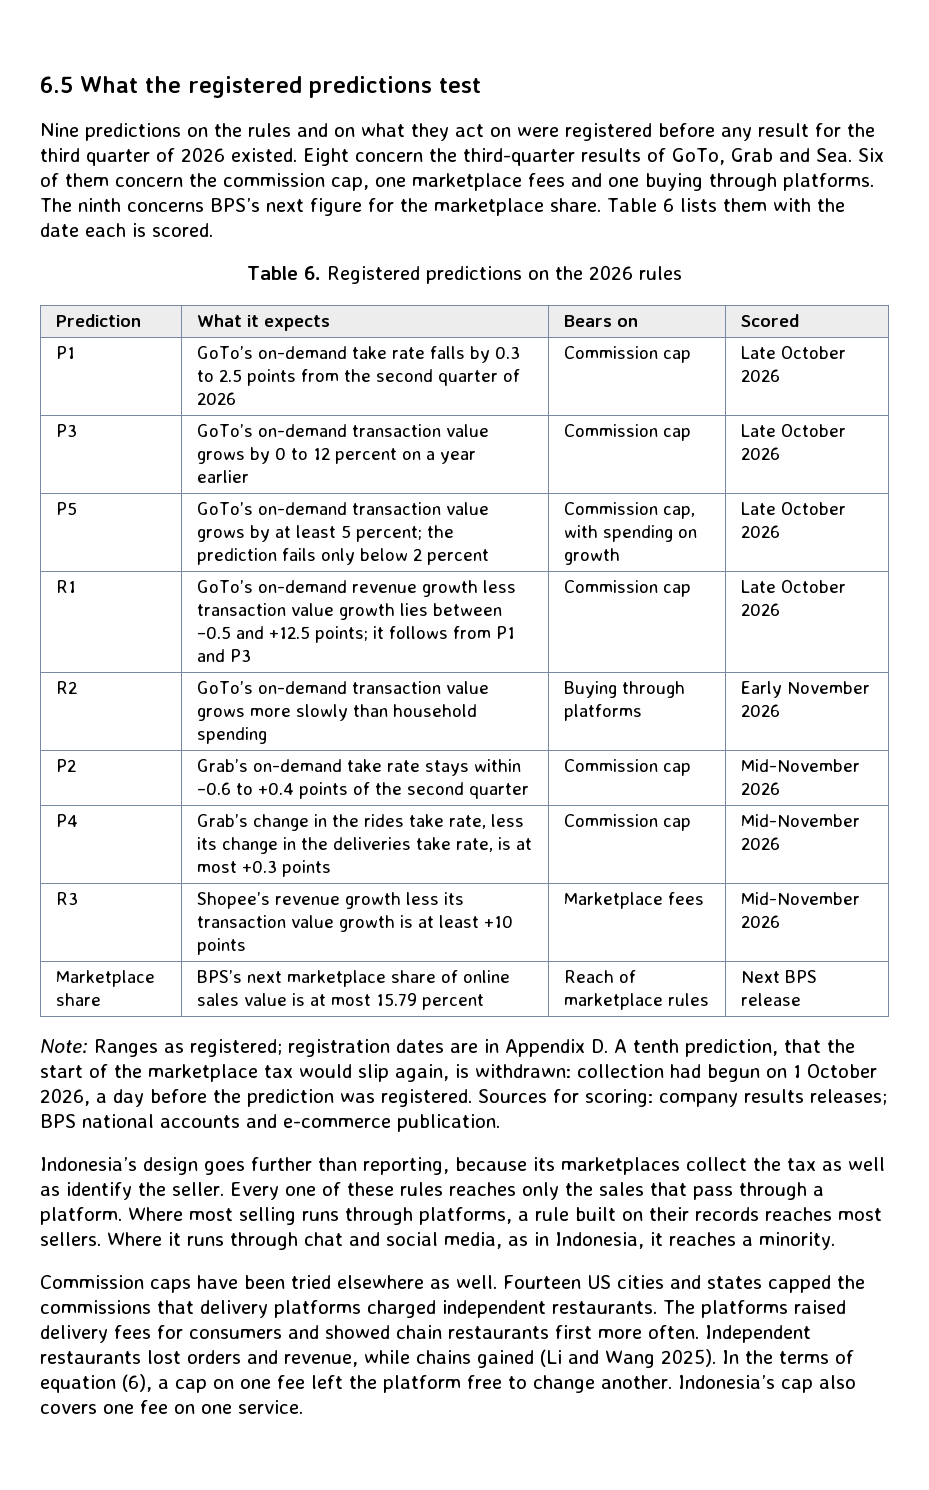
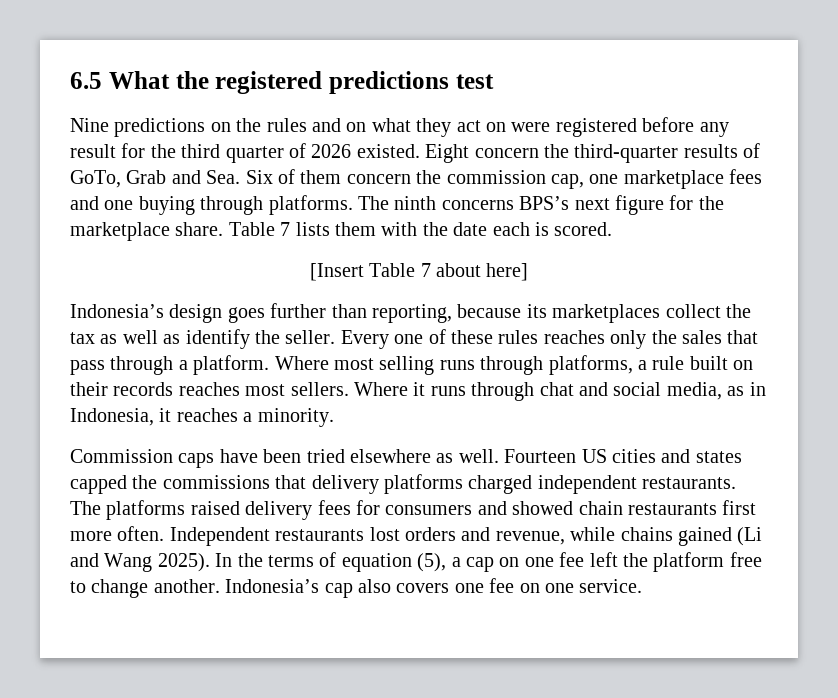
- Table 6 lists them with the date each is scored.
+ Table 7 lists them with the date each is scored.
- Table 6. Registered predictions on the 2026 rules
- Prediction | What it expects | Bears on | Scored
- P1 | GoTo’s on-demand take rate falls by 0.3 to 2.5 points from the second quarter of 2026 | Commission cap | Late October 2026
- P3 | GoTo’s on-demand transaction value grows by 0 to 12 percent on a year earlier | Commission cap | Late October 2026
- P5 | GoTo’s on-demand transaction value grows by at least 5 percent; the prediction fails only below 2 percent | Commission cap, with spending on growth | Late October 2026
- R1 | GoTo’s on-demand revenue growth less transaction value growth lies between −0.5 and +12.5 points; it follows from P1 and P3 | Commission cap | Late October 2026
- R2 | GoTo’s on-demand transaction value grows more slowly than household spending | Buying through platforms | Early November 2026
- P2 | Grab’s on-demand take rate stays within −0.6 to +0.4 points of the second quarter | Commission cap | Mid-November 2026
- P4 | Grab’s change in the rides take rate, less its change in the deliveries take rate, is at most +0.3 points | Commission cap | Mid-November 2026
- R3 | Shopee’s revenue growth less its transaction value growth is at least +10 points | Marketplace fees | Mid-November 2026
- Marketplace share | BPS’s next marketplace share of online sales value is at most 15.79 percent | Reach of marketplace rules | Next BPS release
- Note: Ranges as registered; registration dates are in Appendix D. A tenth prediction, that the start of the marketplace tax would slip again, is withdrawn: collection had begun on 1 October 2026, a day before the prediction was registered. Sources for scoring: company results releases; BPS national accounts and e-commerce publication.
+ [Insert Table 7 about here]
- In the terms of equation (6), a cap on one fee left the platform free to change another.
+ In the terms of equation (5), a cap on one fee left the platform free to change another.

